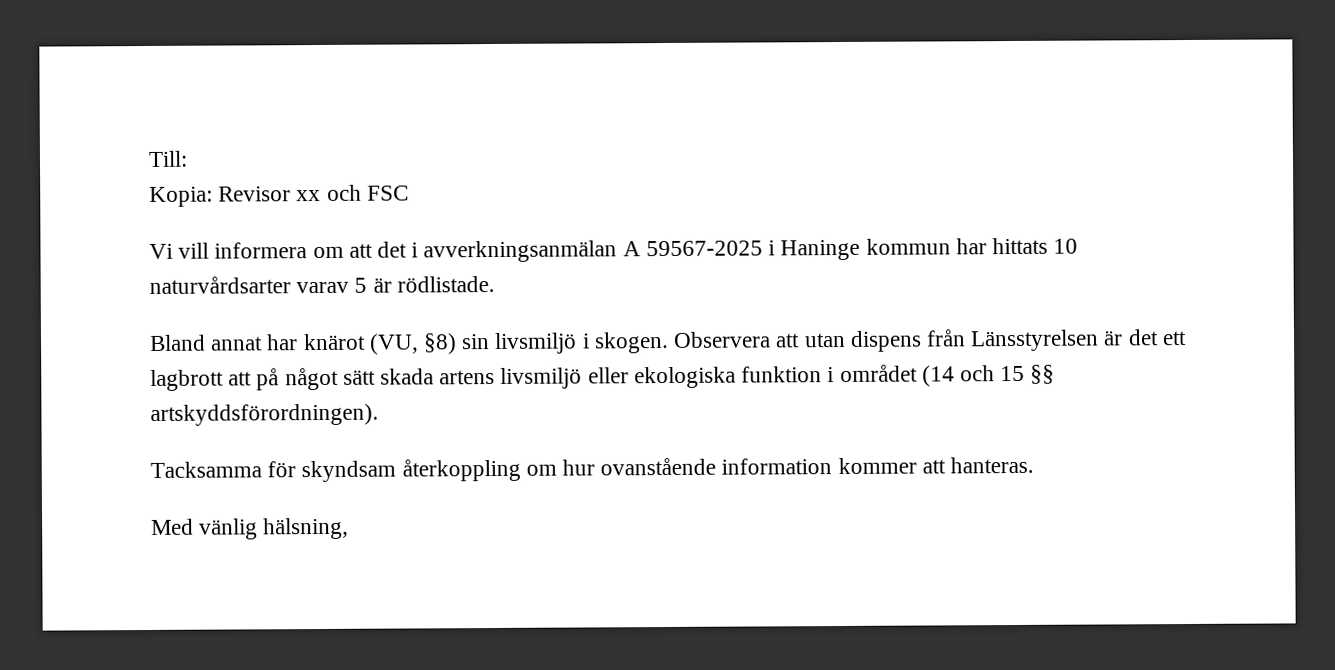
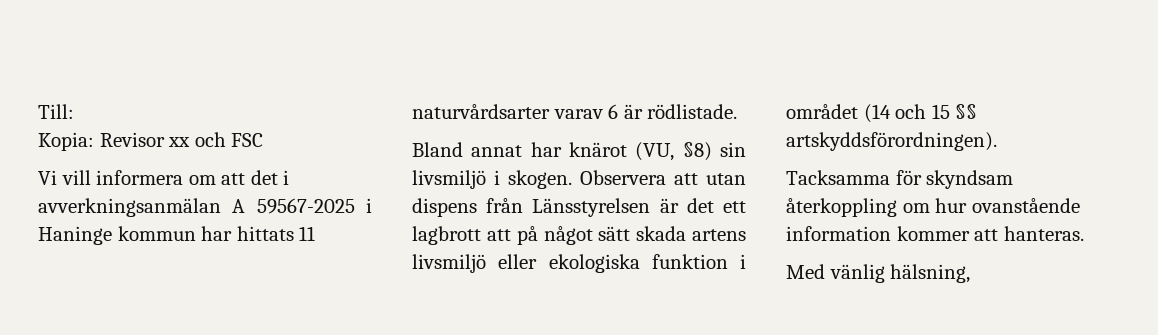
- Vi vill informera om att det i avverkningsanmälan A 59567-2025 i Haninge kommun har hittats 10 naturvårdsarter varav 5 är rödlistade.
+ Vi vill informera om att det i avverkningsanmälan A 59567-2025 i Haninge kommun har hittats 11 naturvårdsarter varav 6 är rödlistade.

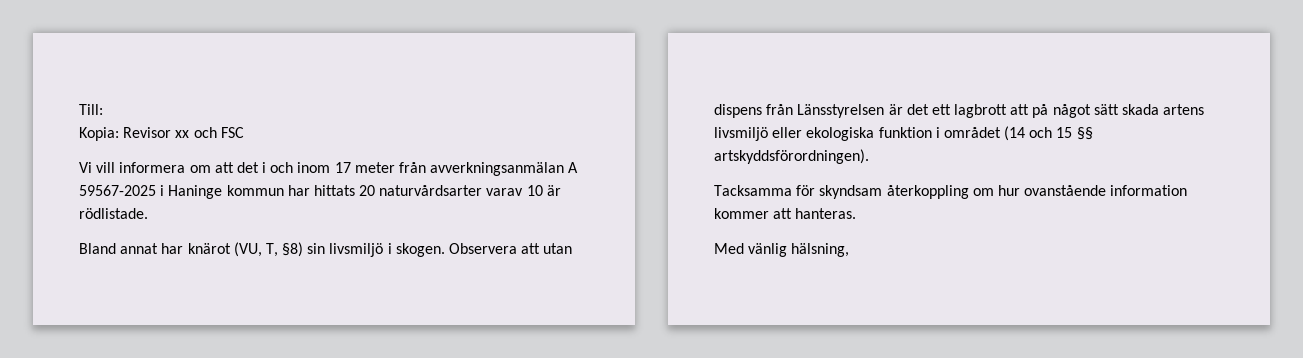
- Vi vill informera om att det i avverkningsanmälan A 59567-2025 i Haninge kommun har hittats 11 naturvårdsarter varav 6 är rödlistade.
+ Vi vill informera om att det i och inom 17 meter från avverkningsanmälan A 59567-2025 i Haninge kommun har hittats 20 naturvårdsarter varav 10 är rödlistade.
- Bland annat har knärot (VU, §8) sin livsmiljö i skogen.
+ Bland annat har knärot (VU, T, §8) sin livsmiljö i skogen.

